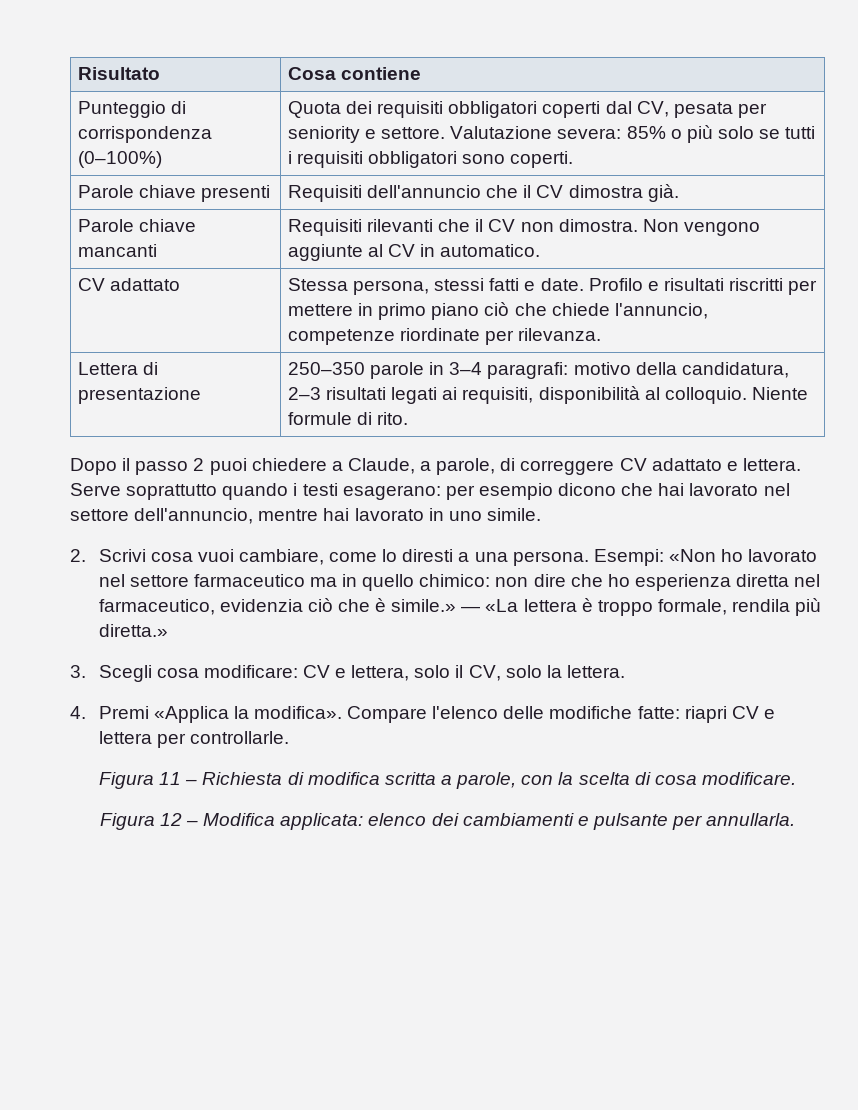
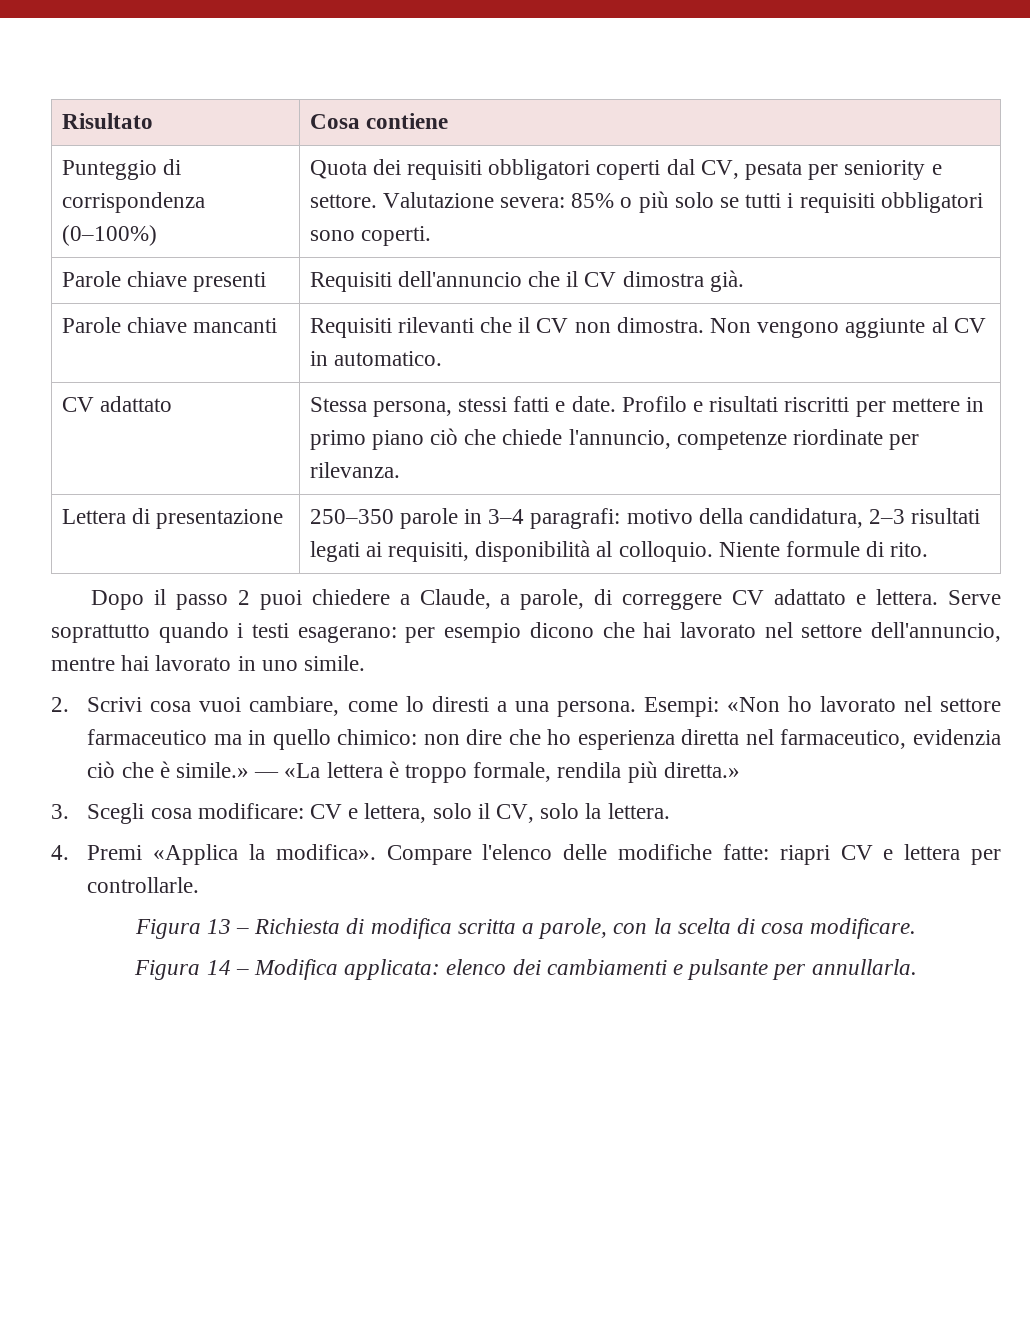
- Figura 11 – Richiesta di modifica scritta a parole, con la scelta di cosa modificare.
+ Figura 13 – Richiesta di modifica scritta a parole, con la scelta di cosa modificare.
- Figura 12 – Modifica applicata: elenco dei cambiamenti e pulsante per annullarla.
+ Figura 14 – Modifica applicata: elenco dei cambiamenti e pulsante per annullarla.

